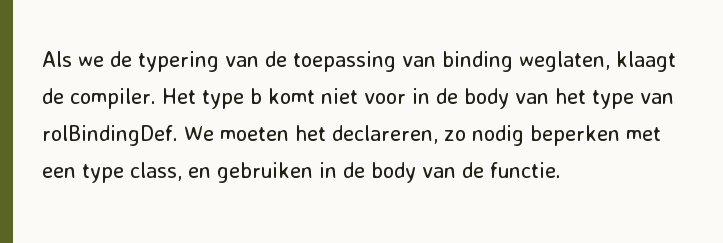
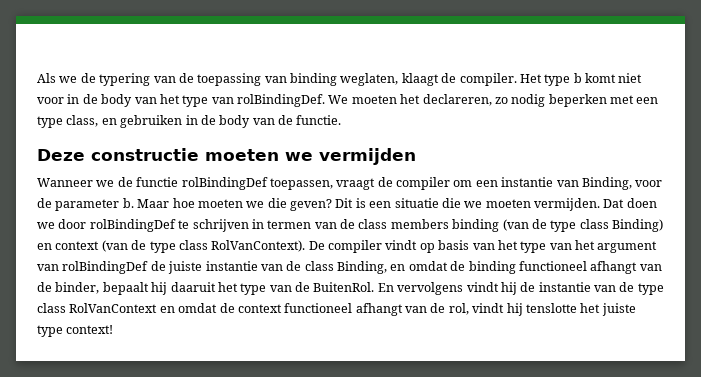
+ Deze constructie moeten we vermijden
+ Wanneer we de functie rolBindingDef toepassen, vraagt de compiler om een instantie van Binding, voor de parameter b. Maar hoe moeten we die geven? Dit is een situatie die we moeten vermijden. Dat doen we door rolBindingDef te schrijven in termen van de class members binding (van de type class Binding) en context (van de type class RolVanContext). De compiler vindt op basis van het type van het argument van rolBindingDef de juiste instantie van de class Binding, en omdat de binding functioneel afhangt van de binder, bepaalt hij daaruit het type van de BuitenRol. En vervolgens vindt hij de instantie van de type class RolVanContext en omdat de context functioneel afhangt van de rol, vindt hij tenslotte het juiste type context!

